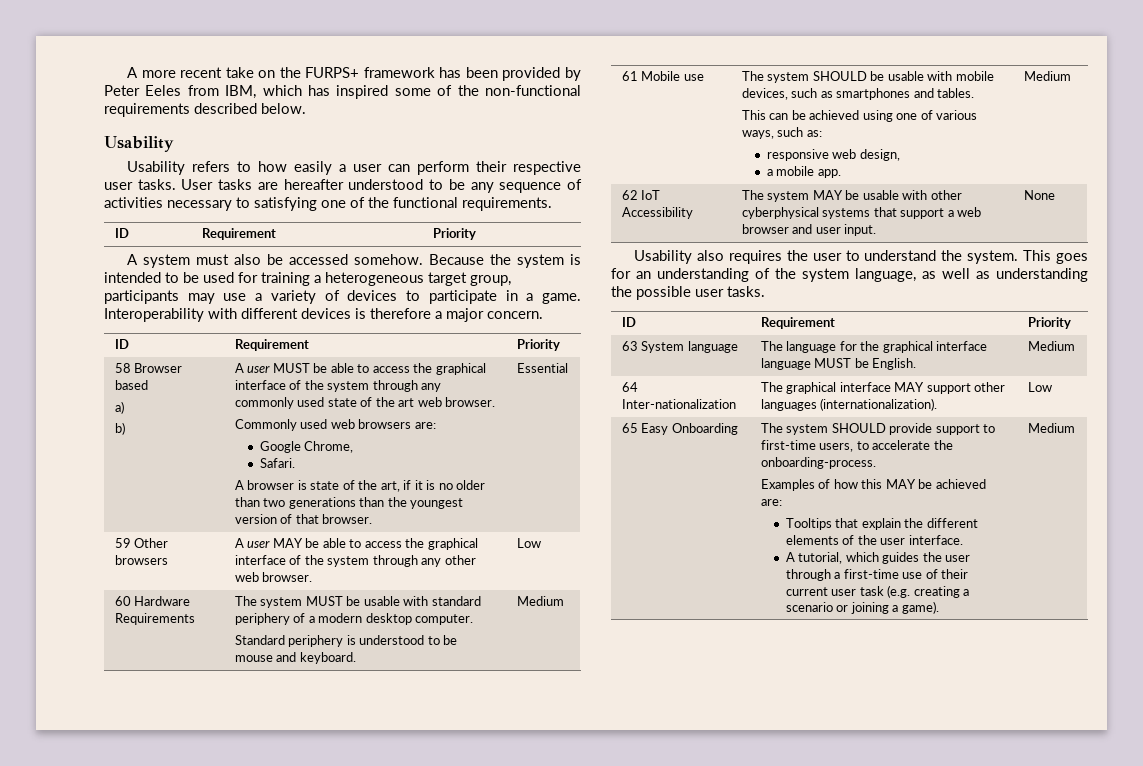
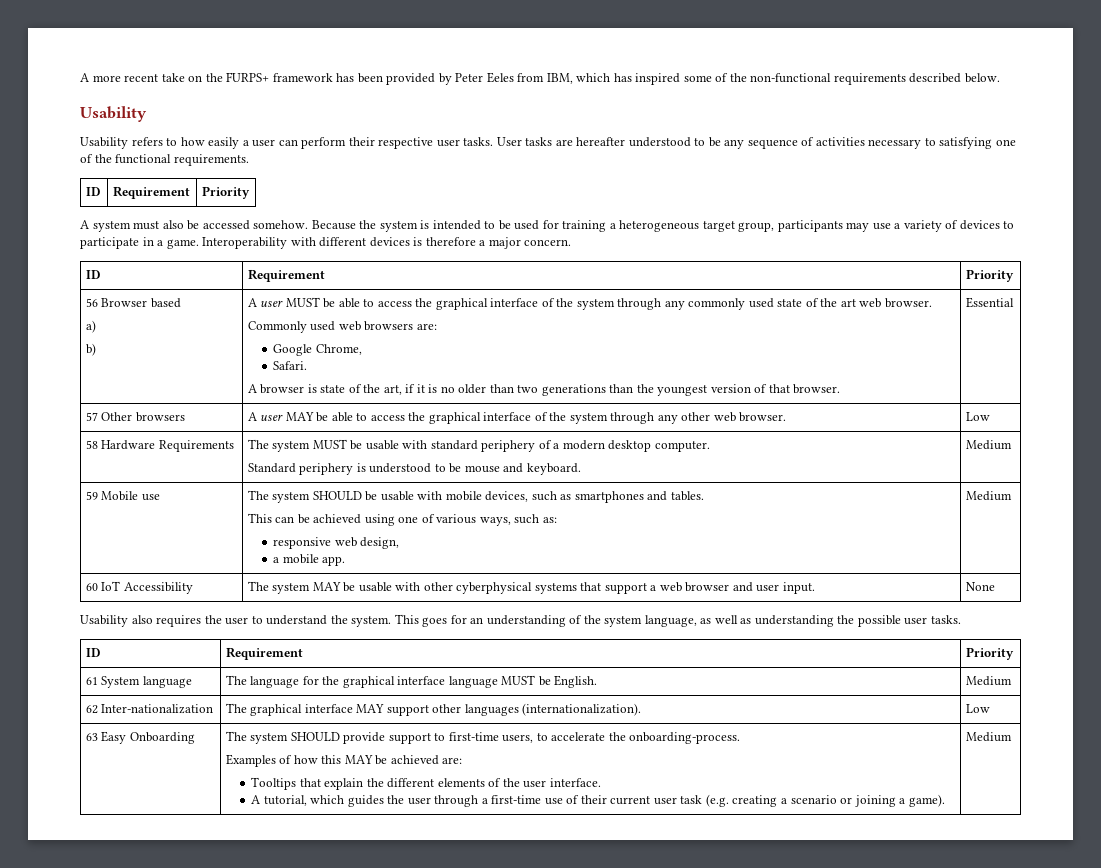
- 58 Browser based
+ 56 Browser based
- 59 Other browsers | A user MAY be able to access the graphical interface of the system through any other web browser. | Low
+ 57 Other browsers | A user MAY be able to access the graphical interface of the system through any other web browser. | Low
- 60 Hardware Requirements | The system MUST be usable with standard periphery of a modern desktop computer.
+ 58 Hardware Requirements | The system MUST be usable with standard periphery of a modern desktop computer.
- 61 Mobile use | The system SHOULD be usable with mobile devices, such as smartphones and tables.
+ 59 Mobile use | The system SHOULD be usable with mobile devices, such as smartphones and tables.
- 62 IoT Accessibility | The system MAY be usable with other cyberphysical systems that support a web browser and user input. | None
+ 60 IoT Accessibility | The system MAY be usable with other cyberphysical systems that support a web browser and user input. | None
- 63 System language | The language for the graphical interface language MUST be English. | Medium
+ 61 System language | The language for the graphical interface language MUST be English. | Medium
- 64 Inter-nationalization | The graphical interface MAY support other languages (internationalization). | Low
+ 62 Inter-nationalization | The graphical interface MAY support other languages (internationalization). | Low
- 65 Easy Onboarding
+ 63 Easy Onboarding

